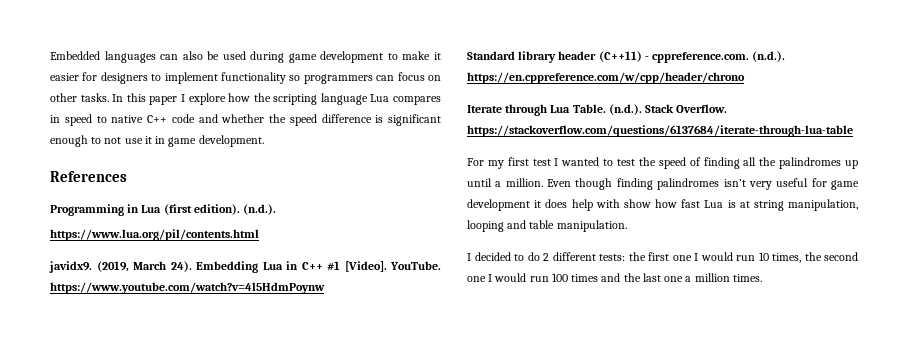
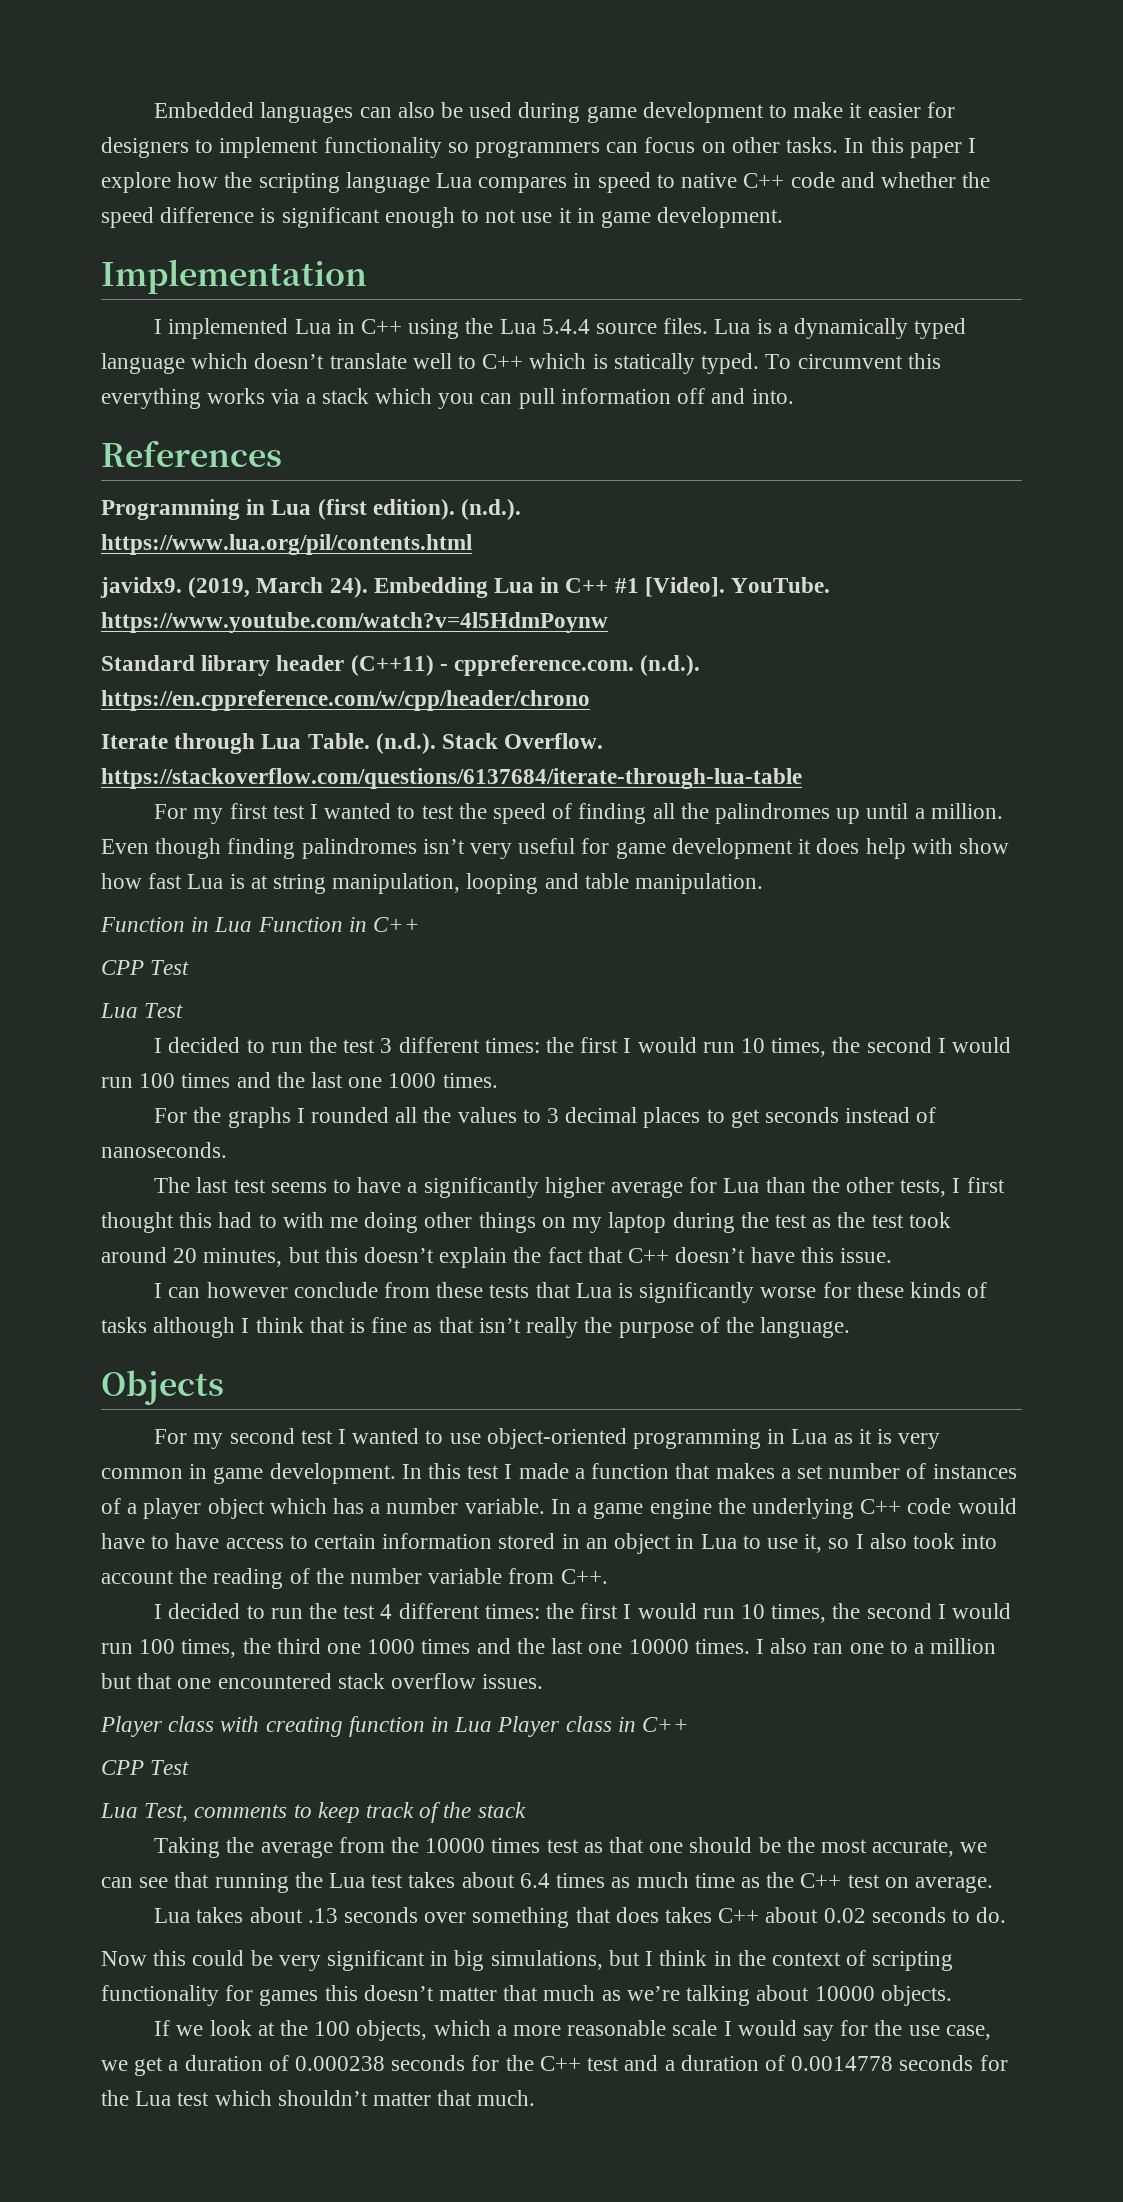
+ Implementation
+ I implemented Lua in C++ using the Lua 5.4.4 source files. Lua is a dynamically typed language which doesn’t translate well to C++ which is statically typed. To circumvent this everything works via a stack which you can pull information off and into.
- I decided to do 2 different tests: the first one I would run 10 times, the second one I would run 100 times and the last one a million times.
+ Function in Lua Function in C++
+ CPP Test
+ Lua Test
+ I decided to run the test 3 different times: the first I would run 10 times, the second I would run 100 times and the last one 1000 times.
+ For the graphs I rounded all the values to 3 decimal places to get seconds instead of nanoseconds.
+ The last test seems to have a significantly higher average for Lua than the other tests, I first thought this had to with me doing other things on my laptop during the test as the test took around 20 minutes, but this doesn’t explain the fact that C++ doesn’t have this issue.
+ I can however conclude from these tests that Lua is significantly worse for these kinds of tasks although I think that is fine as that isn’t really the purpose of the language.
+ Objects
+ For my second test I wanted to use object-oriented programming in Lua as it is very common in game development. In this test I made a function that makes a set number of instances of a player object which has a number variable. In a game engine the underlying C++ code would have to have access to certain information stored in an object in Lua to use it, so I also took into account the reading of the number variable from C++.
+ I decided to run the test 4 different times: the first I would run 10 times, the second I would run 100 times, the third one 1000 times and the last one 10000 times. I also ran one to a million but that one encountered stack overflow issues.
+ Player class with creating function in Lua Player class in C++
+ CPP Test
+ Lua Test, comments to keep track of the stack
+ Taking the average from the 10000 times test as that one should be the most accurate, we can see that running the Lua test takes about 6.4 times as much time as the C++ test on average.
+ Lua takes about .13 seconds over something that does takes C++ about 0.02 seconds to do.
+ Now this could be very significant in big simulations, but I think in the context of scripting functionality for games this doesn’t matter that much as we’re talking about 10000 objects.
+ If we look at the 100 objects, which a more reasonable scale I would say for the use case, we get a duration of 0.000238 seconds for the C++ test and a duration of 0.0014778 seconds for the Lua test which shouldn’t matter that much.

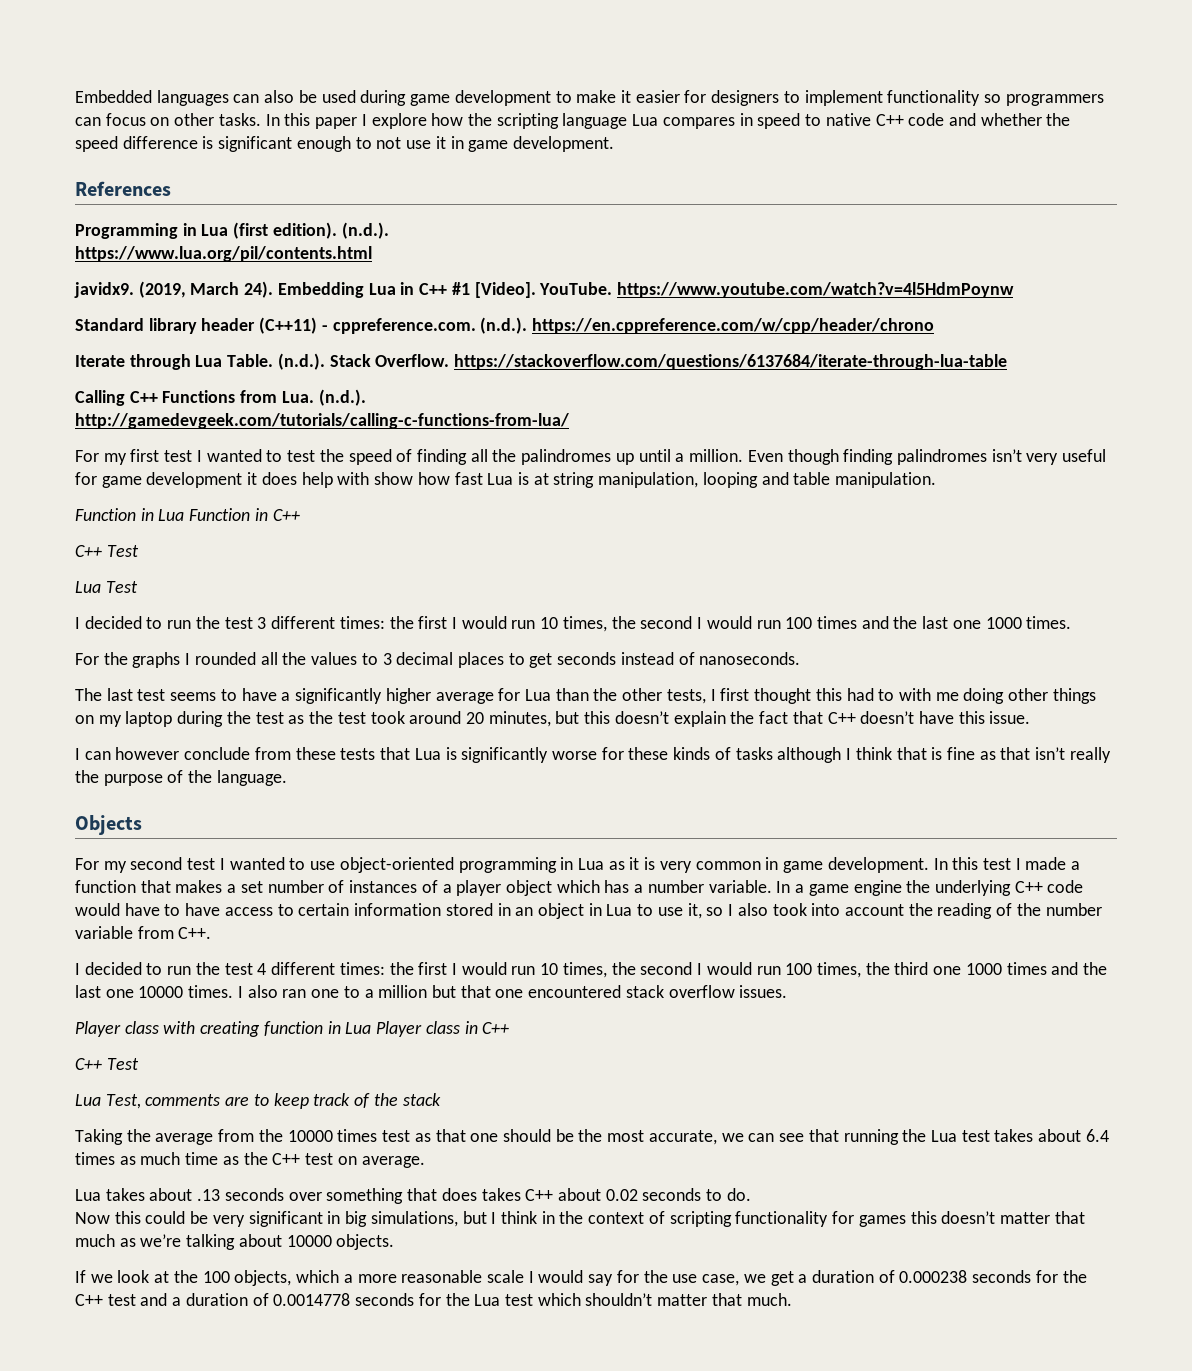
- Implementation
- I implemented Lua in C++ using the Lua 5.4.4 source files. Lua is a dynamically typed language which doesn’t translate well to C++ which is statically typed. To circumvent this everything works via a stack which you can pull information off and into.
+ Calling C++ Functions from Lua. (n.d.).
+ http://gamedevgeek.com/tutorials/calling-c-functions-from-lua/
  Function in Lua Function in C++
- CPP Test
+ C++ Test
  Player class with creating function in Lua Player class in C++
- CPP Test
+ C++ Test
- Lua Test, comments to keep track of the stack
+ Lua Test, comments are to keep track of the stack

